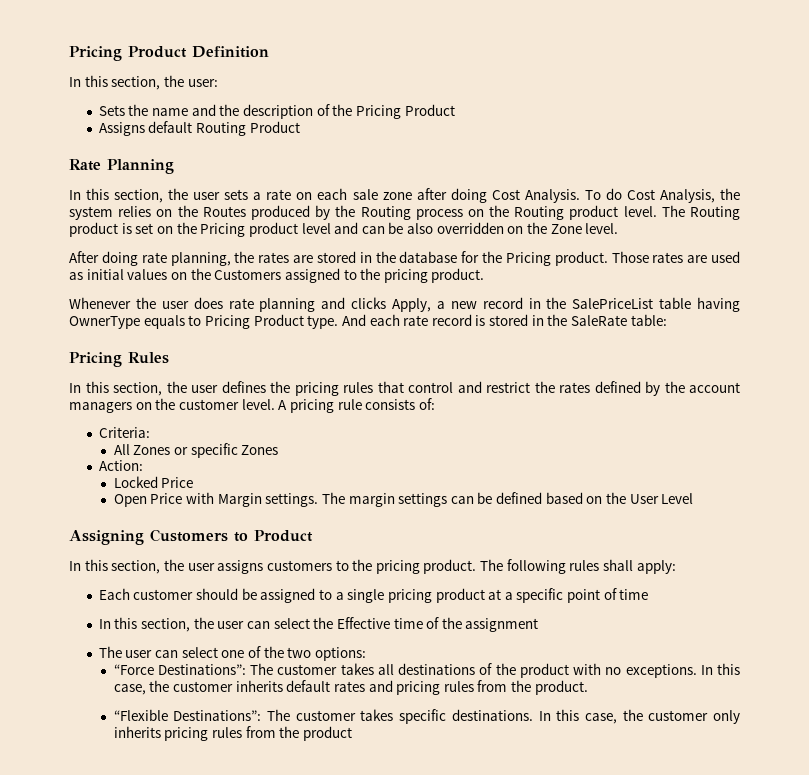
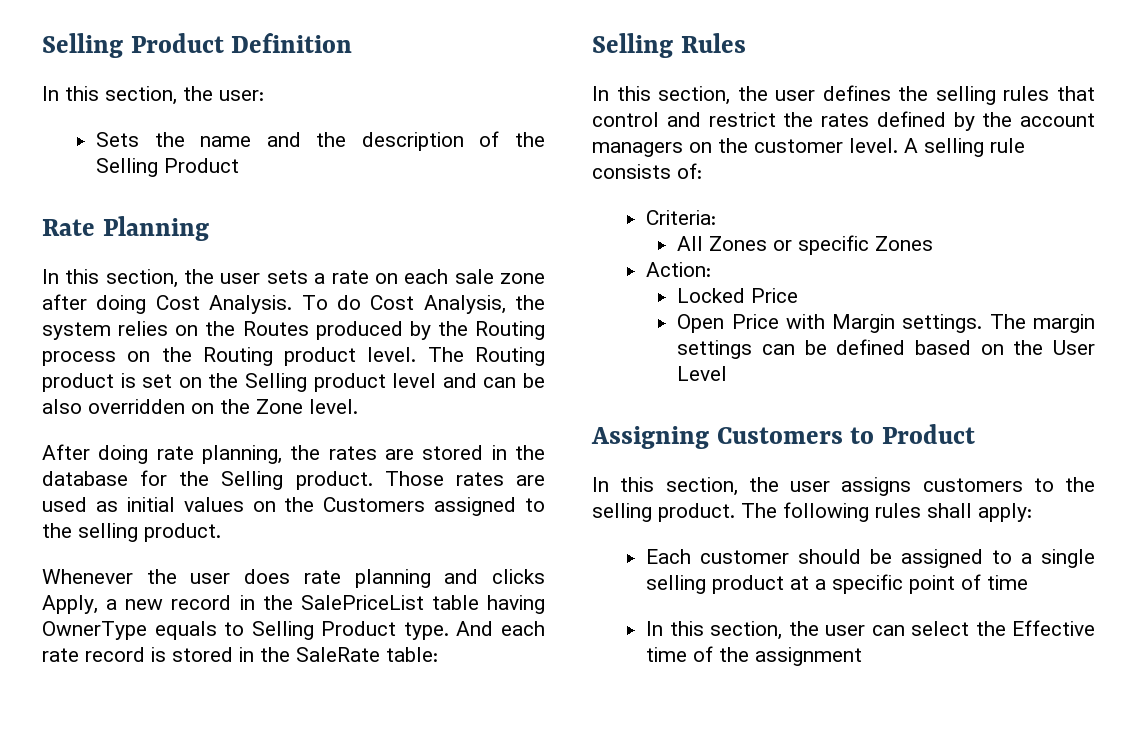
- Pricing Product Definition
+ Selling Product Definition
- Sets the name and the description of the Pricing Product
- Assigns default Routing Product
+ Sets the name and the description of the Selling Product
- The Routing product is set on the Pricing product level and can be also overridden on the Zone level.
+ The Routing product is set on the Selling product level and can be also overridden on the Zone level.
- After doing rate planning, the rates are stored in the database for the Pricing product.
+ After doing rate planning, the rates are stored in the database for the Selling product.
- Those rates are used as initial values on the Customers assigned to the pricing product.
+ Those rates are used as initial values on the Customers assigned to the selling product.
- Whenever the user does rate planning and clicks Apply, a new record in the SalePriceList table having OwnerType equals to Pricing Product type.
+ Whenever the user does rate planning and clicks Apply, a new record in the SalePriceList table having OwnerType equals to Selling Product type.
- Pricing Rules
+ Selling Rules
- In this section, the user defines the pricing rules that control and restrict the rates defined by the account managers on the customer level.
+ In this section, the user defines the selling rules that control and restrict the rates defined by the account managers on the customer level.
- A pricing rule consists of:
+ A selling rule consists of:
- In this section, the user assigns customers to the pricing product.
+ In this section, the user assigns customers to the selling product.
- Each customer should be assigned to a single pricing product at a specific point of time
+ Each customer should be assigned to a single selling product at a specific point of time
- The user can select one of the two options:
- “Force Destinations”: The customer takes all destinations of the product with no exceptions. In this case, the customer inherits default rates and pricing rules from the product.
- “Flexible Destinations”: The customer takes specific destinations. In this case, the customer only inherits pricing rules from the product

